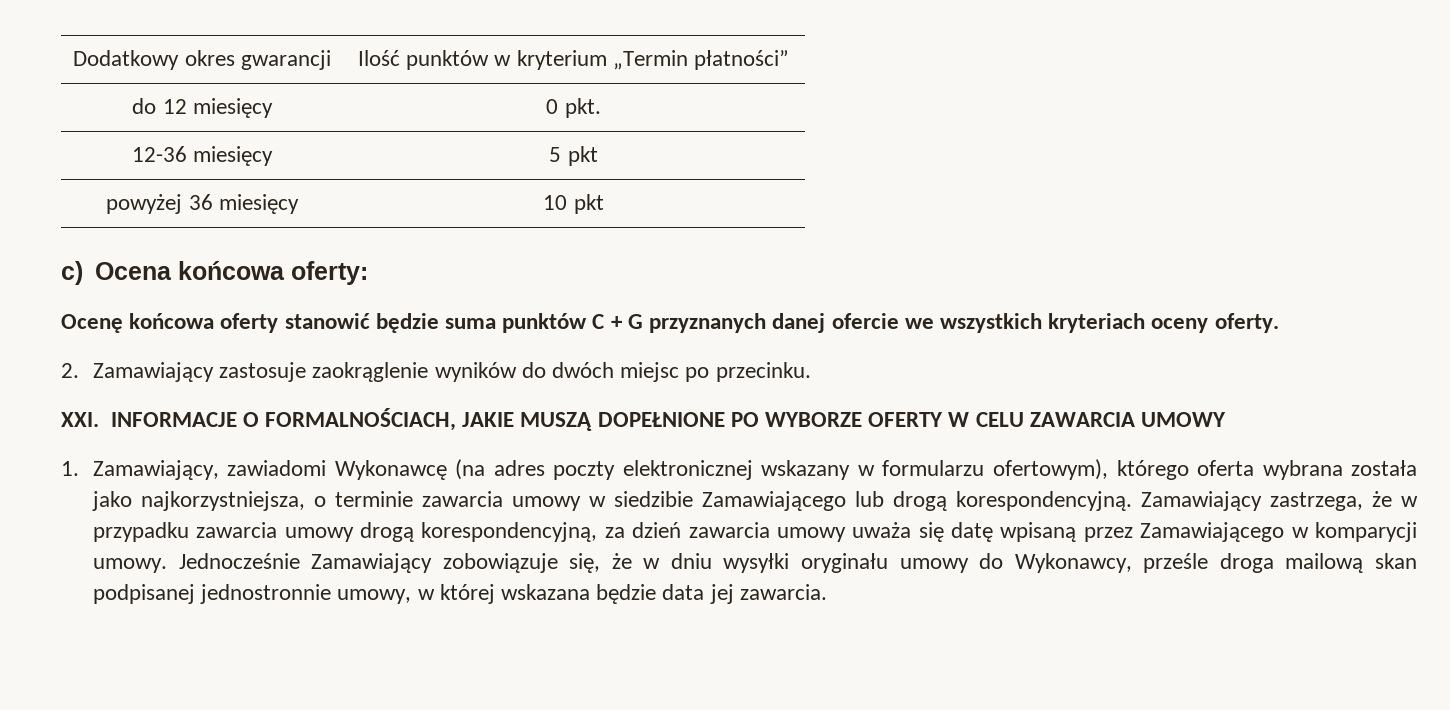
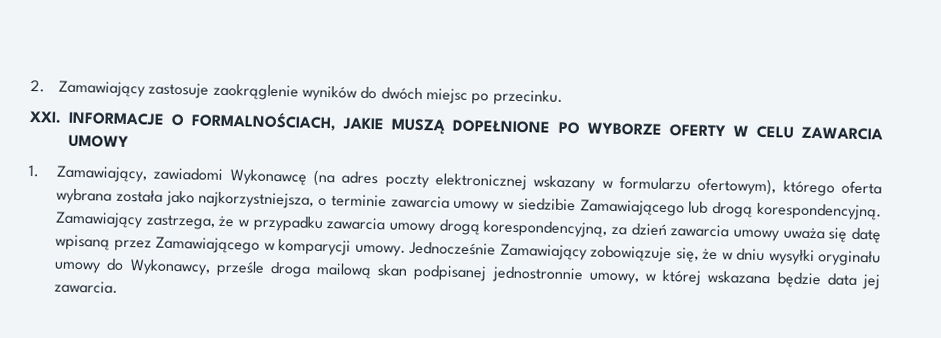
- Dodatkowy okres gwarancji | Ilość punktów w kryterium „Termin płatności”
- do 12 miesięcy | 0 pkt.
- 12-36 miesięcy | 5 pkt
- powyżej 36 miesięcy | 10 pkt
- c) Ocena końcowa oferty:
- Ocenę końcowa oferty stanowić będzie suma punktów C + G przyznanych danej ofercie we wszystkich kryteriach oceny oferty.

